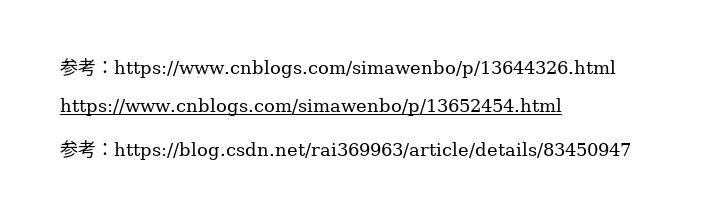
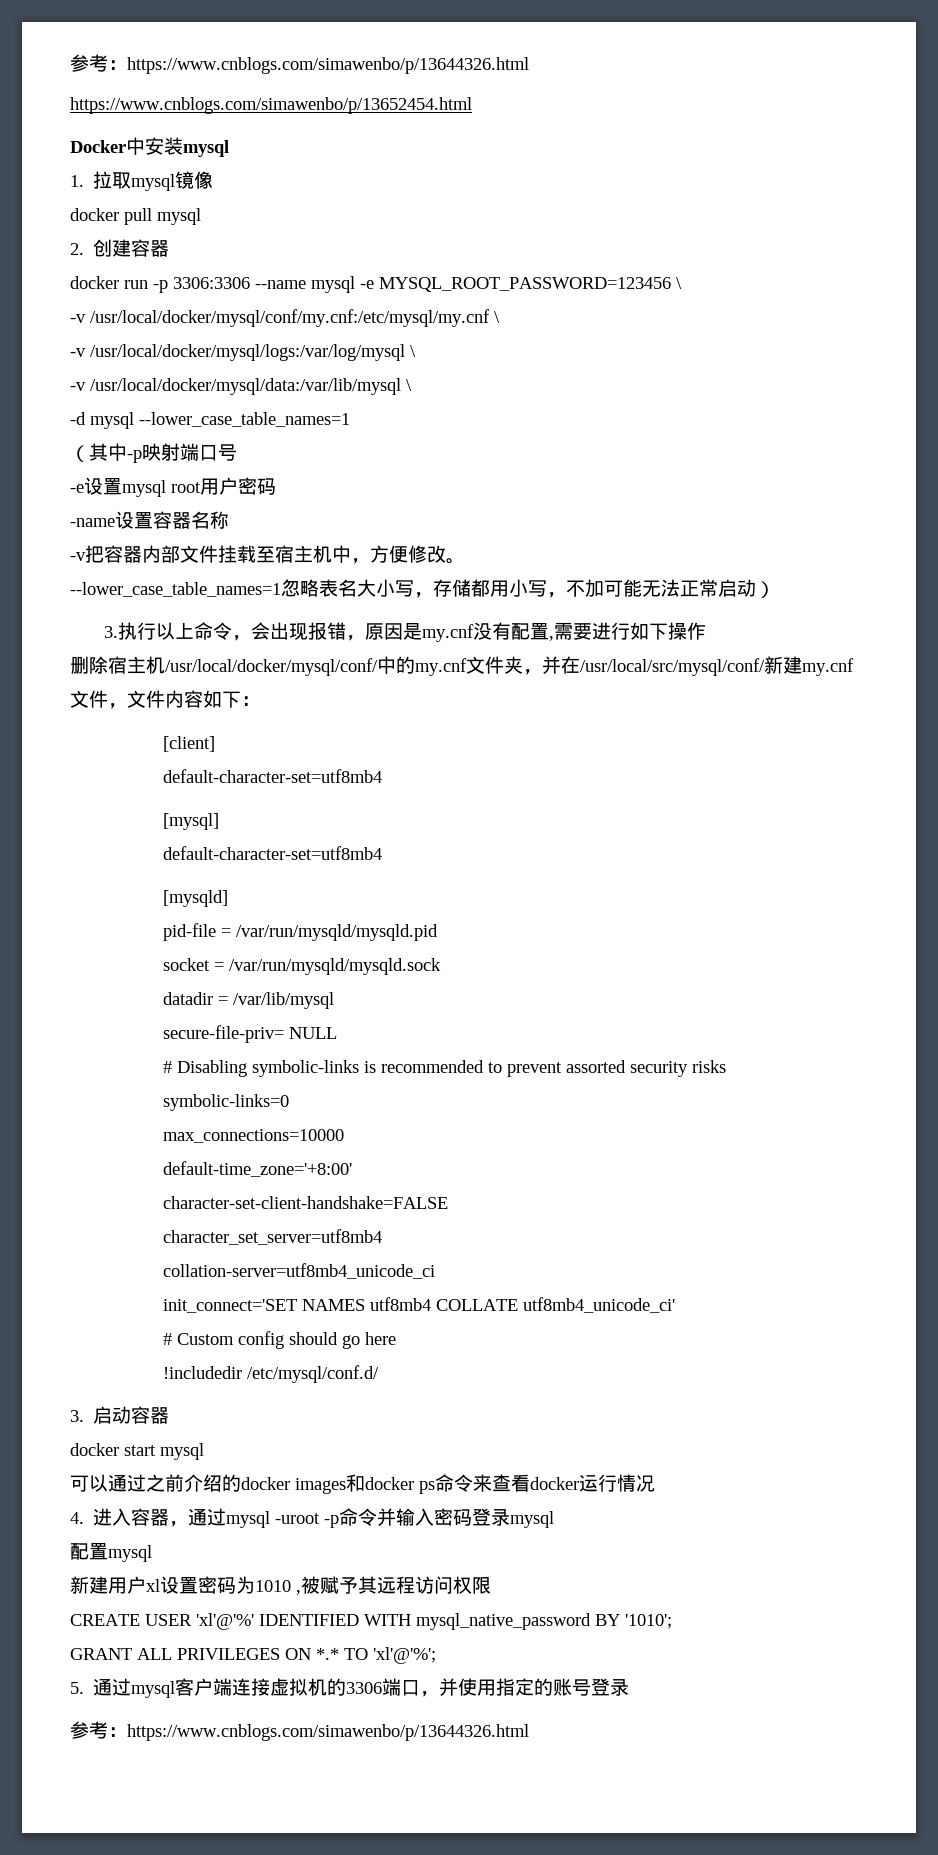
- 参考：https://blog.csdn.net/rai369963/article/details/83450947
+ Docker中安装mysql
+ 1.拉取mysql镜像
+ docker pull mysql
+ 2.创建容器
+ docker run -p 3306:3306 --name mysql -e MYSQL_ROOT_PASSWORD=123456 \
+ -v /usr/local/docker/mysql/conf/my.cnf:/etc/mysql/my.cnf \
+ -v /usr/local/docker/mysql/logs:/var/log/mysql \
+ -v /usr/local/docker/mysql/data:/var/lib/mysql \
+ -d mysql --lower_case_table_names=1
+ （其中-p映射端口号
+ -e设置mysql root用户密码
+ -name设置容器名称
+ -v把容器内部文件挂载至宿主机中，方便修改。
+ --lower_case_table_names=1忽略表名大小写，存储都用小写，不加可能无法正常启动）
+ 3.执行以上命令，会出现报错，原因是my.cnf没有配置,需要进行如下操作
+ 删除宿主机/usr/local/docker/mysql/conf/中的my.cnf文件夹，并在/usr/local/src/mysql/conf/新建my.cnf文件，文件内容如下：
+ [client]
+ default-character-set=utf8mb4
+ [mysql]
+ default-character-set=utf8mb4
+ [mysqld]
+ pid-file = /var/run/mysqld/mysqld.pid
+ socket = /var/run/mysqld/mysqld.sock
+ datadir = /var/lib/mysql
+ secure-file-priv= NULL
+ # Disabling symbolic-links is recommended to prevent assorted security risks
+ symbolic-links=0
+ max_connections=10000
+ default-time_zone='+8:00'
+ character-set-client-handshake=FALSE
+ character_set_server=utf8mb4
+ collation-server=utf8mb4_unicode_ci
+ init_connect='SET NAMES utf8mb4 COLLATE utf8mb4_unicode_ci'
+ # Custom config should go here
+ !includedir /etc/mysql/conf.d/
+ 3.启动容器
+ docker start mysql
+ 可以通过之前介绍的docker images和docker ps命令来查看docker运行情况
+ 4.进入容器，通过mysql -uroot -p命令并输入密码登录mysql
+ 配置mysql
+ 新建用户xl设置密码为1010 ,被赋予其远程访问权限
+ CREATE USER 'xl'@'%' IDENTIFIED WITH mysql_native_password BY '1010';
+ GRANT ALL PRIVILEGES ON *.* TO 'xl'@'%';
+ 5.通过mysql客户端连接虚拟机的3306端口，并使用指定的账号登录
+ 参考：https://www.cnblogs.com/simawenbo/p/13644326.html

